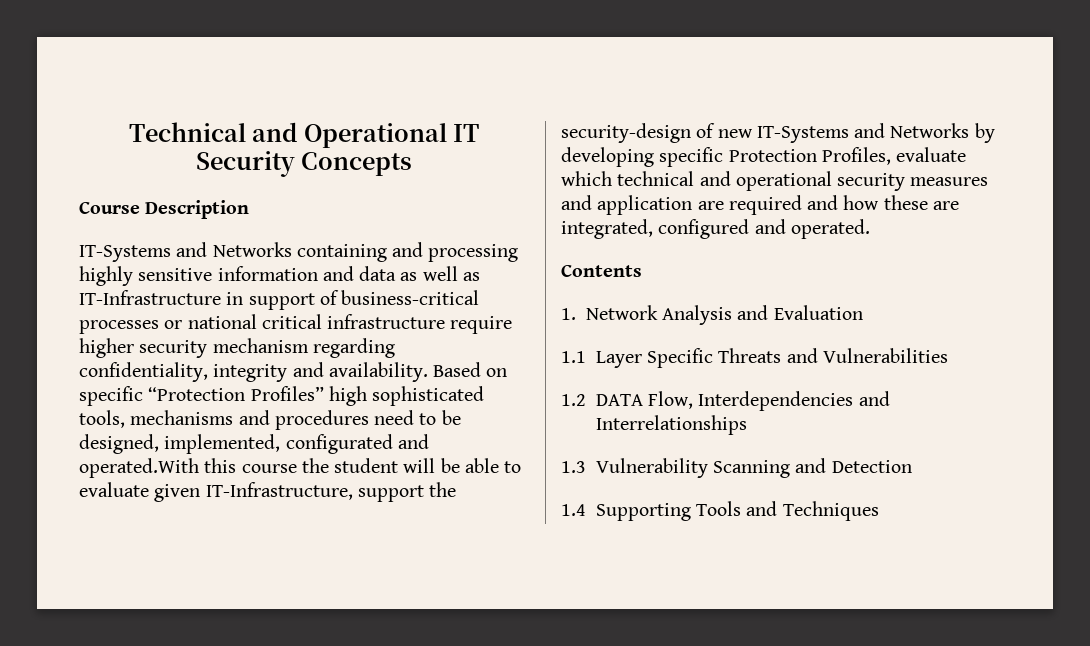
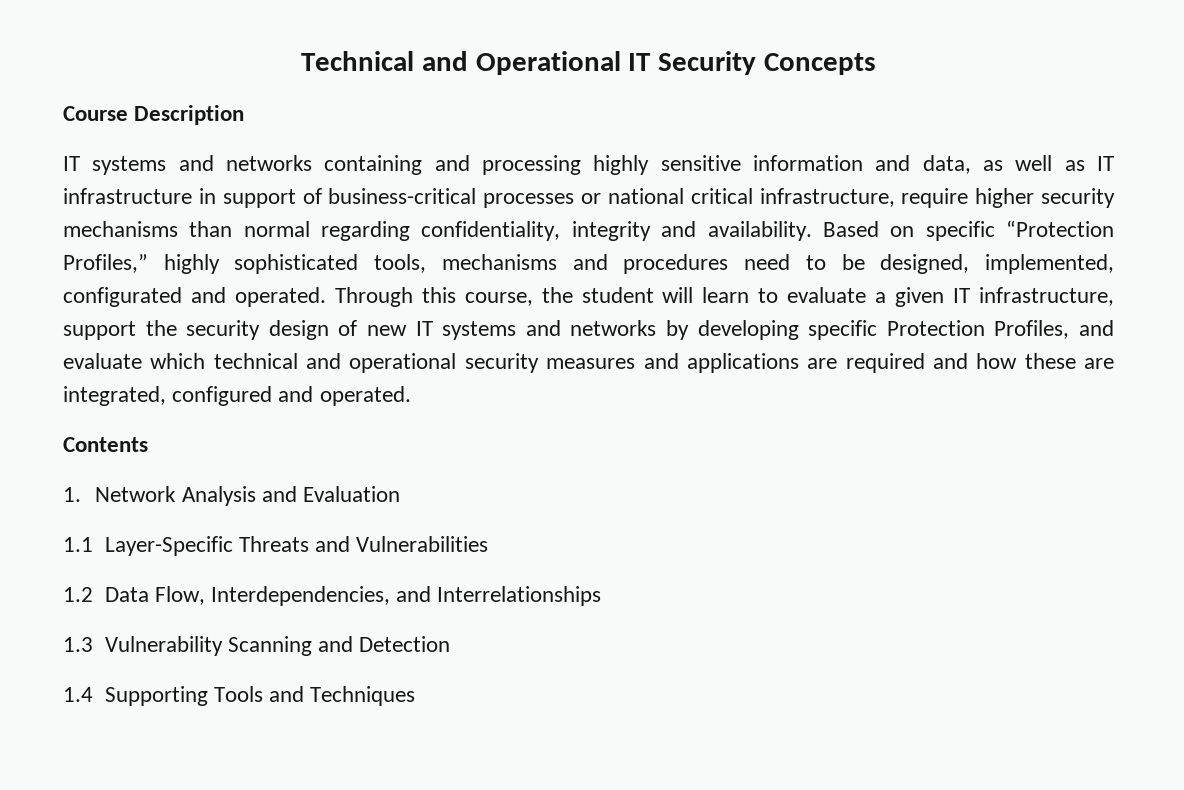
- IT-Systems and Networks containing and processing highly sensitive information and data as well as IT-Infrastructure in support of business-critical processes or national critical infrastructure require higher security mechanism regarding confidentiality, integrity and availability.
+ IT systems and networks containing and processing highly sensitive information and data, as well as IT infrastructure in support of business-critical processes or national critical infrastructure, require higher security mechanisms than normal regarding confidentiality, integrity and availability.
- Based on specific “Protection Profiles” high sophisticated tools, mechanisms and procedures need to be designed, implemented, configurated and operated.With this course the student will be able to evaluate given IT-Infrastructure, support the security-design of new IT-Systems and Networks by developing specific Protection Profiles, evaluate which technical and operational security measures and application are required and how these are integrated, configured and operated.
+ Based on specific “Protection Profiles,” highly sophisticated tools, mechanisms and procedures need to be designed, implemented, configurated and operated. Through this course, the student will learn to evaluate a given IT infrastructure, support the security design of new IT systems and networks by developing specific Protection Profiles, and evaluate which technical and operational security measures and applications are required and how these are integrated, configured and operated.
- 1.1 Layer Specific Threats and Vulnerabilities
+ 1.1 Layer-Specific Threats and Vulnerabilities
- 1.2 DATA Flow, Interdependencies and Interrelationships
+ 1.2 Data Flow, Interdependencies, and Interrelationships

